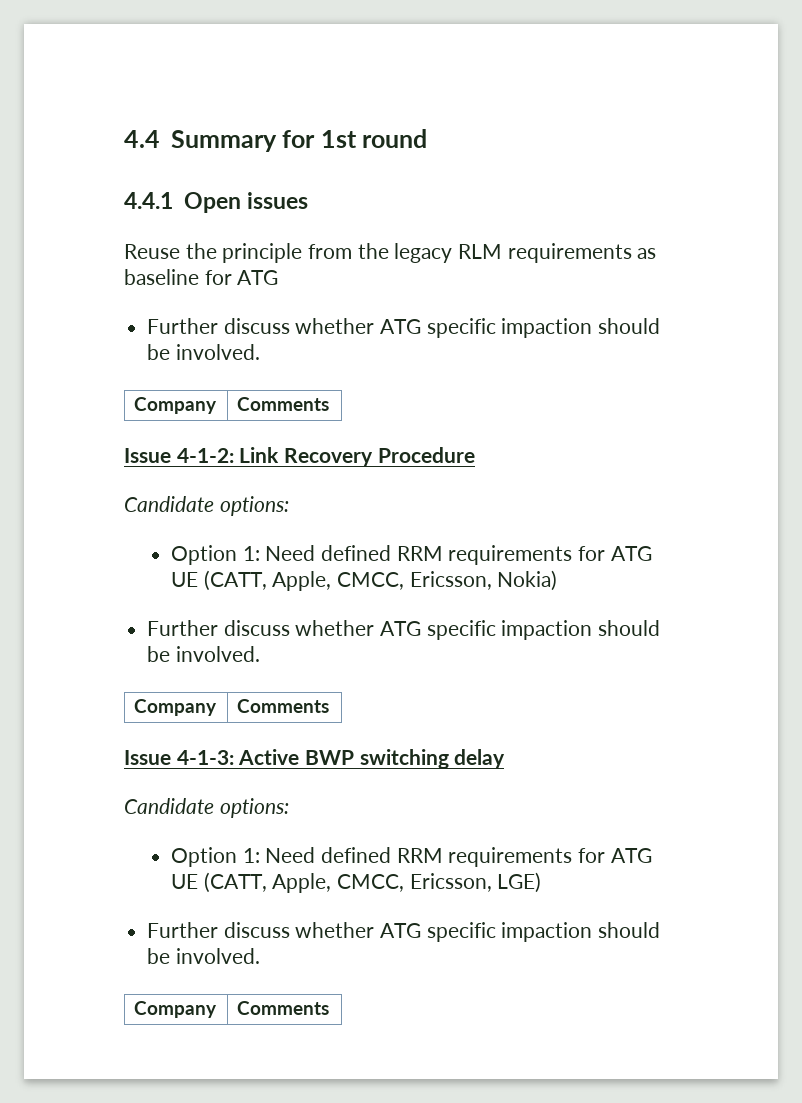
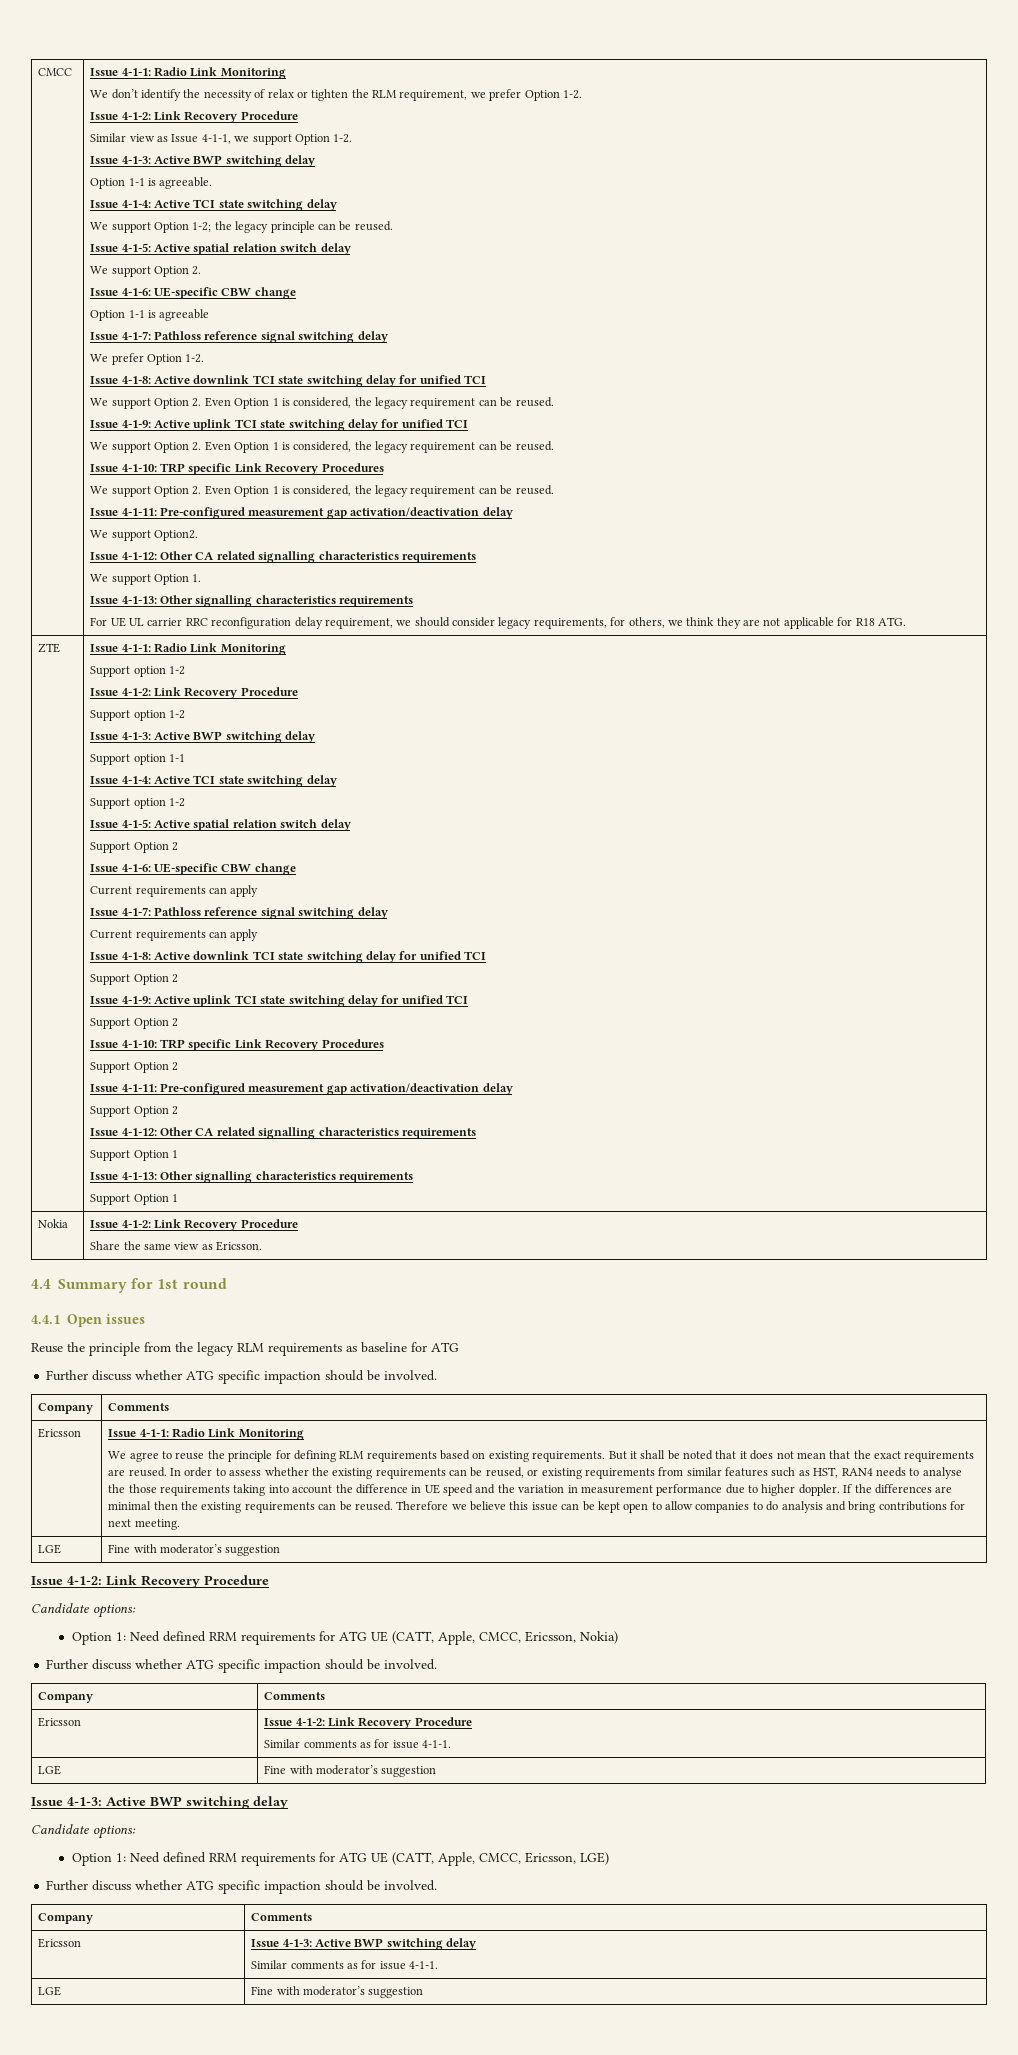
+ CMCC | Issue 4-1-1: Radio Link Monitoring
+ We don’t identify the necessity of relax or tighten the RLM requirement, we prefer Option 1-2.
+ Issue 4-1-2: Link Recovery Procedure
+ Similar view as Issue 4-1-1, we support Option 1-2.
+ Issue 4-1-3: Active BWP switching delay
+ Option 1-1 is agreeable.
+ Issue 4-1-4: Active TCI state switching delay
+ We support Option 1-2; the legacy principle can be reused.
+ Issue 4-1-5: Active spatial relation switch delay
+ We support Option 2.
+ Issue 4-1-6: UE-specific CBW change
+ Option 1-1 is agreeable
+ Issue 4-1-7: Pathloss reference signal switching delay
+ We prefer Option 1-2.
+ Issue 4-1-8: Active downlink TCI state switching delay for unified TCI
+ We support Option 2. Even Option 1 is considered, the legacy requirement can be reused.
+ Issue 4-1-9: Active uplink TCI state switching delay for unified TCI
+ We support Option 2. Even Option 1 is considered, the legacy requirement can be reused.
+ Issue 4-1-10: TRP specific Link Recovery Procedures
+ We support Option 2. Even Option 1 is considered, the legacy requirement can be reused.
+ Issue 4-1-11: Pre-configured measurement gap activation/deactivation delay
+ We support Option2.
+ Issue 4-1-12: Other CA related signalling characteristics requirements
+ We support Option 1.
+ Issue 4-1-13: Other signalling characteristics requirements
+ For UE UL carrier RRC reconfiguration delay requirement, we should consider legacy requirements, for others, we think they are not applicable for R18 ATG.
+ ZTE | Issue 4-1-1: Radio Link Monitoring
+ Support option 1-2
+ Issue 4-1-2: Link Recovery Procedure
+ Support option 1-2
+ Issue 4-1-3: Active BWP switching delay
+ Support option 1-1
+ Issue 4-1-4: Active TCI state switching delay
+ Support option 1-2
+ Issue 4-1-5: Active spatial relation switch delay
+ Support Option 2
+ Issue 4-1-6: UE-specific CBW change
+ Current requirements can apply
+ Issue 4-1-7: Pathloss reference signal switching delay
+ Current requirements can apply
+ Issue 4-1-8: Active downlink TCI state switching delay for unified TCI
+ Support Option 2
+ Issue 4-1-9: Active uplink TCI state switching delay for unified TCI
+ Support Option 2
+ Issue 4-1-10: TRP specific Link Recovery Procedures
+ Support Option 2
+ Issue 4-1-11: Pre-configured measurement gap activation/deactivation delay
+ Support Option 2
+ Issue 4-1-12: Other CA related signalling characteristics requirements
+ Support Option 1
+ Issue 4-1-13: Other signalling characteristics requirements
+ Support Option 1
+ Nokia | Issue 4-1-2: Link Recovery Procedure
+ Share the same view as Ericsson.
+ Ericsson | Issue 4-1-1: Radio Link Monitoring
+ We agree to reuse the principle for defining RLM requirements based on existing requirements. But it shall be noted that it does not mean that the exact requirements are reused. In order to assess whether the existing requirements can be reused, or existing requirements from similar features such as HST, RAN4 needs to analyse the those requirements taking into account the difference in UE speed and the variation in measurement performance due to higher doppler. If the differences are minimal then the existing requirements can be reused. Therefore we believe this issue can be kept open to allow companies to do analysis and bring contributions for next meeting.
+ LGE | Fine with moderator’s suggestion
+ Ericsson | Issue 4-1-2: Link Recovery Procedure
+ Similar comments as for issue 4-1-1.
+ LGE | Fine with moderator’s suggestion
+ Ericsson | Issue 4-1-3: Active BWP switching delay
+ Similar comments as for issue 4-1-1.
+ LGE | Fine with moderator’s suggestion

